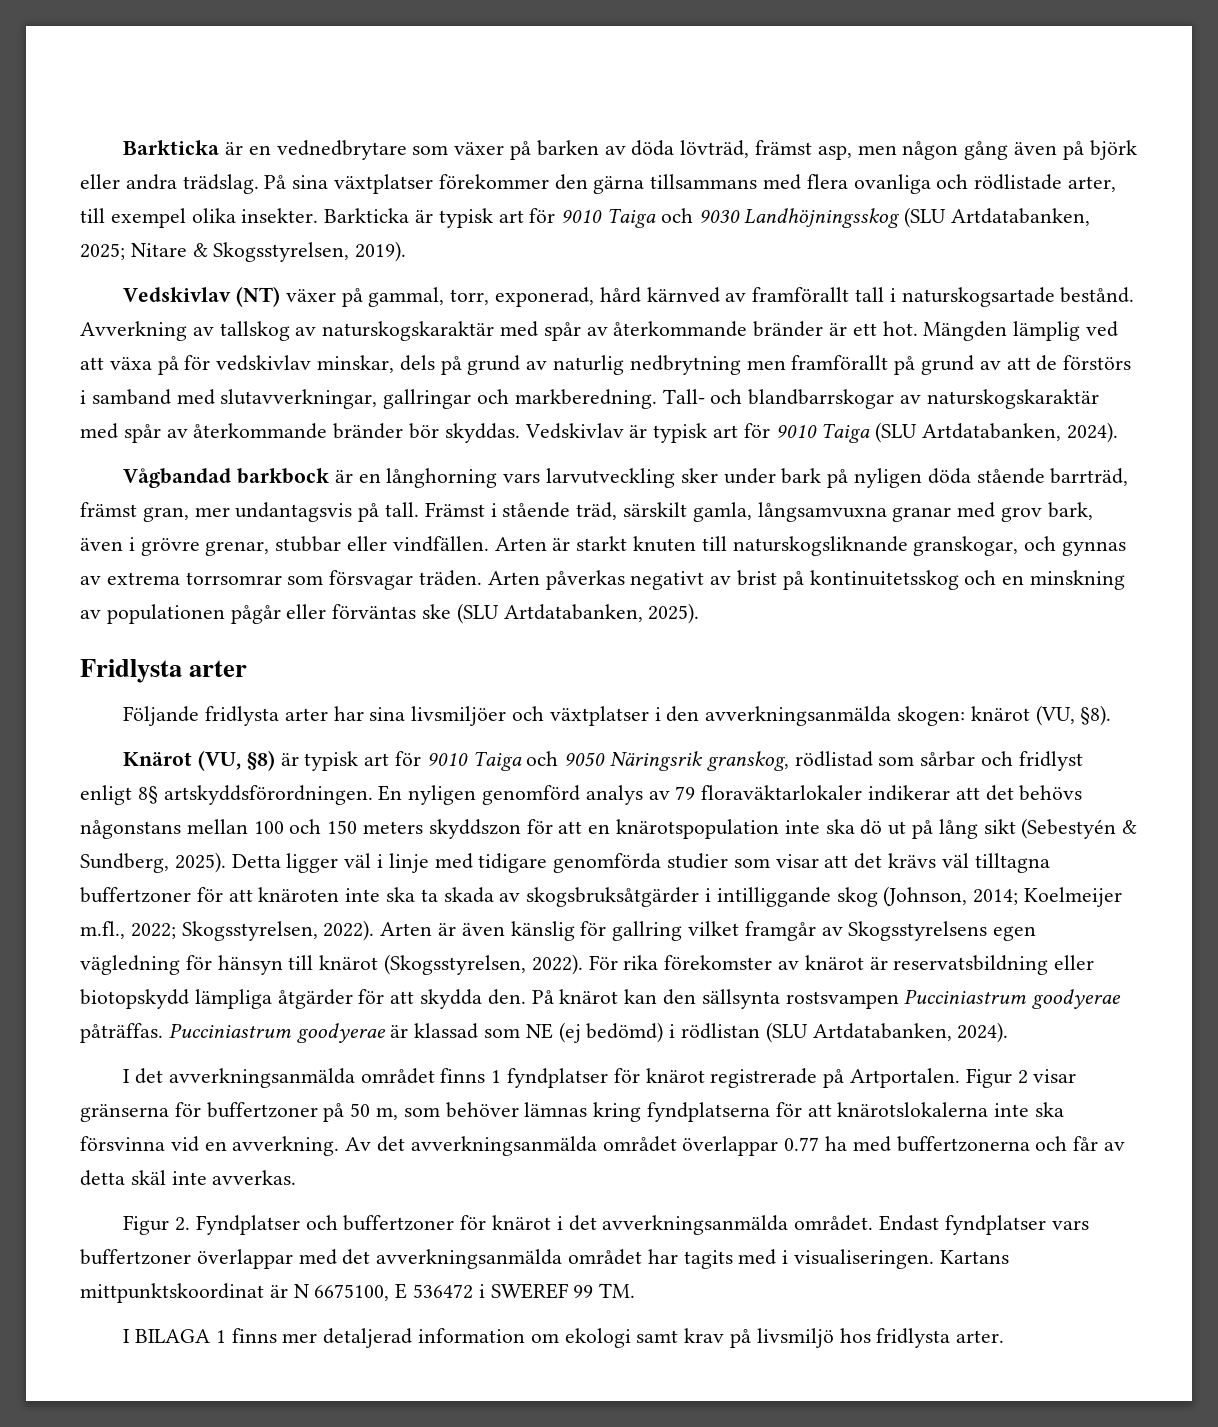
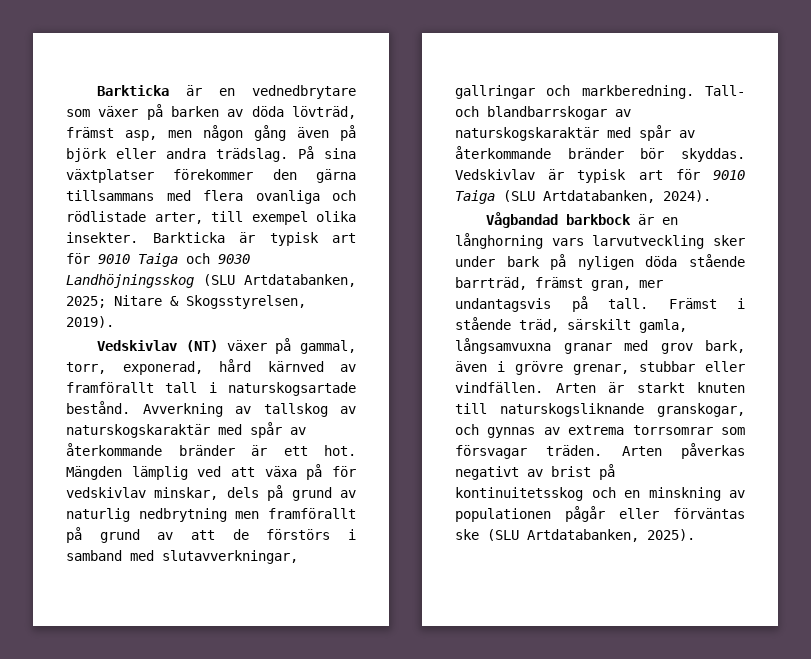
- Fridlysta arter
- Följande fridlysta arter har sina livsmiljöer och växtplatser i den avverkningsanmälda skogen: knärot (VU, §8).
- Knärot (VU, §8) är typisk art för 9010 Taiga och 9050 Näringsrik granskog, rödlistad som sårbar och fridlyst enligt 8§ artskyddsförordningen. En nyligen genomförd analys av 79 floraväktarlokaler indikerar att det behövs någonstans mellan 100 och 150 meters skyddszon för att en knärotspopulation inte ska dö ut på lång sikt (Sebestyén & Sundberg, 2025). Detta ligger väl i linje med tidigare genomförda studier som visar att det krävs väl tilltagna buffertzoner för att knäroten inte ska ta skada av skogsbruksåtgärder i intilliggande skog (Johnson, 2014; Koelmeijer m.fl., 2022; Skogsstyrelsen, 2022). Arten är även känslig för gallring vilket framgår av Skogsstyrelsens egen vägledning för hänsyn till knärot (Skogsstyrelsen, 2022). För rika förekomster av knärot är reservatsbildning eller biotopskydd lämpliga åtgärder för att skydda den. På knärot kan den sällsynta rostsvampen Pucciniastrum goodyerae påträffas. Pucciniastrum goodyerae är klassad som NE (ej bedömd) i rödlistan (SLU Artdatabanken, 2024).
- I det avverkningsanmälda området finns 1 fyndplatser för knärot registrerade på Artportalen. Figur 2 visar gränserna för buffertzoner på 50 m, som behöver lämnas kring fyndplatserna för att knärotslokalerna inte ska försvinna vid en avverkning. Av det avverkningsanmälda området överlappar 0.77 ha med buffertzonerna och får av detta skäl inte avverkas.
- Figur 2. Fyndplatser och buffertzoner för knärot i det avverkningsanmälda området. Endast fyndplatser vars buffertzoner överlappar med det avverkningsanmälda området har tagits med i visualiseringen. Kartans mittpunktskoordinat är N 6675100, E 536472 i SWEREF 99 TM.
- I BILAGA 1 finns mer detaljerad information om ekologi samt krav på livsmiljö hos fridlysta arter.

